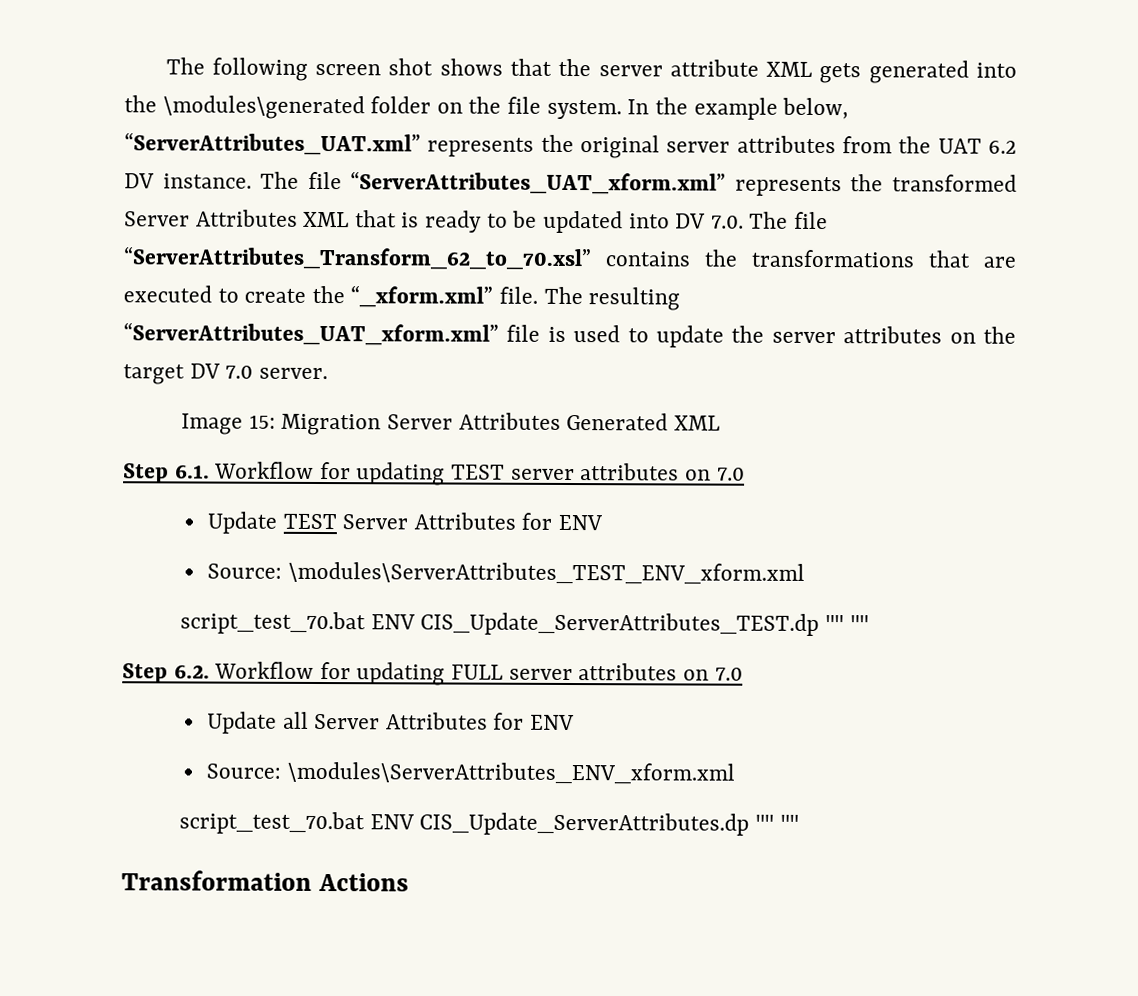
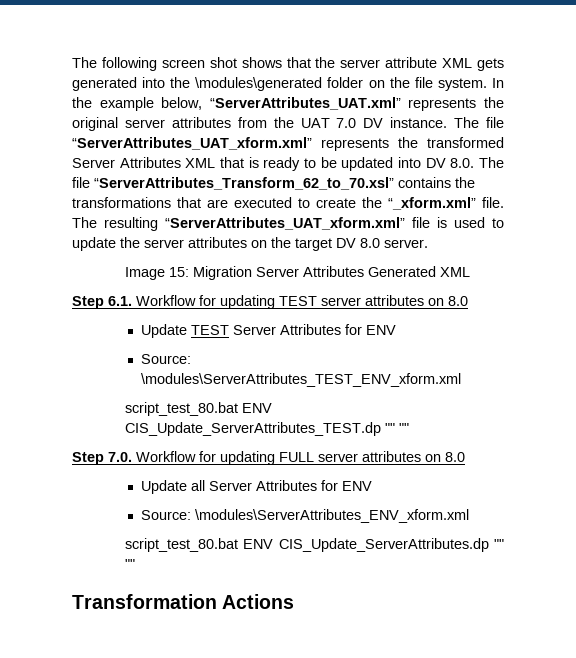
- In the example below, “ServerAttributes_UAT.xml” represents the original server attributes from the UAT 6.2 DV instance.
+ In the example below, “ServerAttributes_UAT.xml” represents the original server attributes from the UAT 7.0 DV instance.
- The file “ServerAttributes_UAT_xform.xml” represents the transformed Server Attributes XML that is ready to be updated into DV 7.0. The file “ServerAttributes_Transform_62_to_70.xsl” contains the transformations that are executed to create the “_xform.xml” file.
+ The file “ServerAttributes_UAT_xform.xml” represents the transformed Server Attributes XML that is ready to be updated into DV 8.0. The file “ServerAttributes_Transform_62_to_70.xsl” contains the transformations that are executed to create the “_xform.xml” file.
- The resulting “ServerAttributes_UAT_xform.xml” file is used to update the server attributes on the target DV 7.0 server.
+ The resulting “ServerAttributes_UAT_xform.xml” file is used to update the server attributes on the target DV 8.0 server.
- Step 6.1. Workflow for updating TEST server attributes on 7.0
+ Step 6.1. Workflow for updating TEST server attributes on 8.0
- script_test_70.bat ENV CIS_Update_ServerAttributes_TEST.dp "" ""
+ script_test_80.bat ENV CIS_Update_ServerAttributes_TEST.dp "" ""
- Step 6.2. Workflow for updating FULL server attributes on 7.0
+ Step 7.0. Workflow for updating FULL server attributes on 8.0
- script_test_70.bat ENV CIS_Update_ServerAttributes.dp "" ""
+ script_test_80.bat ENV CIS_Update_ServerAttributes.dp "" ""

